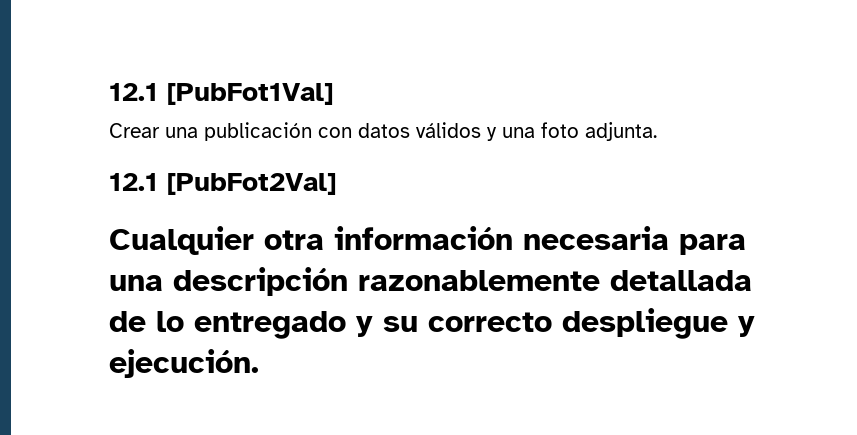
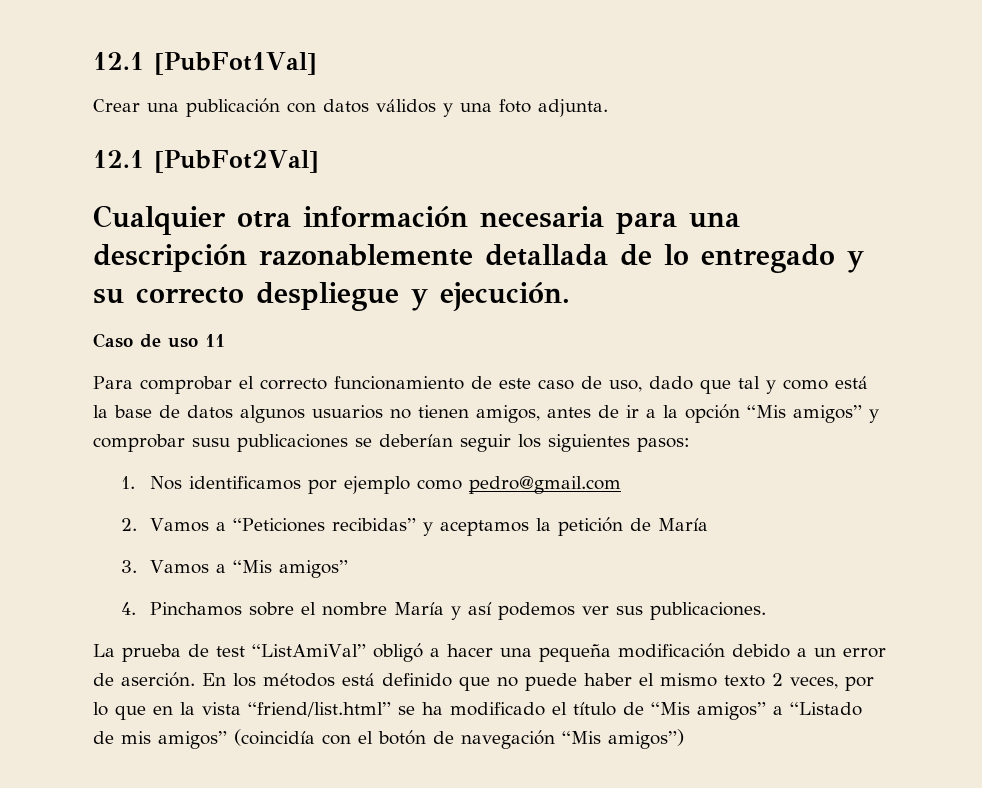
+ Caso de uso 11
+ Para comprobar el correcto funcionamiento de este caso de uso, dado que tal y como está la base de datos algunos usuarios no tienen amigos, antes de ir a la opción “Mis amigos” y comprobar susu publicaciones se deberían seguir los siguientes pasos:
+ 1. Nos identificamos por ejemplo como pedro@gmail.com
+ 2. Vamos a “Peticiones recibidas” y aceptamos la petición de María
+ 3. Vamos a “Mis amigos”
+ 4. Pinchamos sobre el nombre María y así podemos ver sus publicaciones.
+ La prueba de test “ListAmiVal” obligó a hacer una pequeña modificación debido a un error de aserción. En los métodos está definido que no puede haber el mismo texto 2 veces, por lo que en la vista “friend/list.html” se ha modificado el título de “Mis amigos” a “Listado de mis amigos” (coincidía con el botón de navegación “Mis amigos”)

